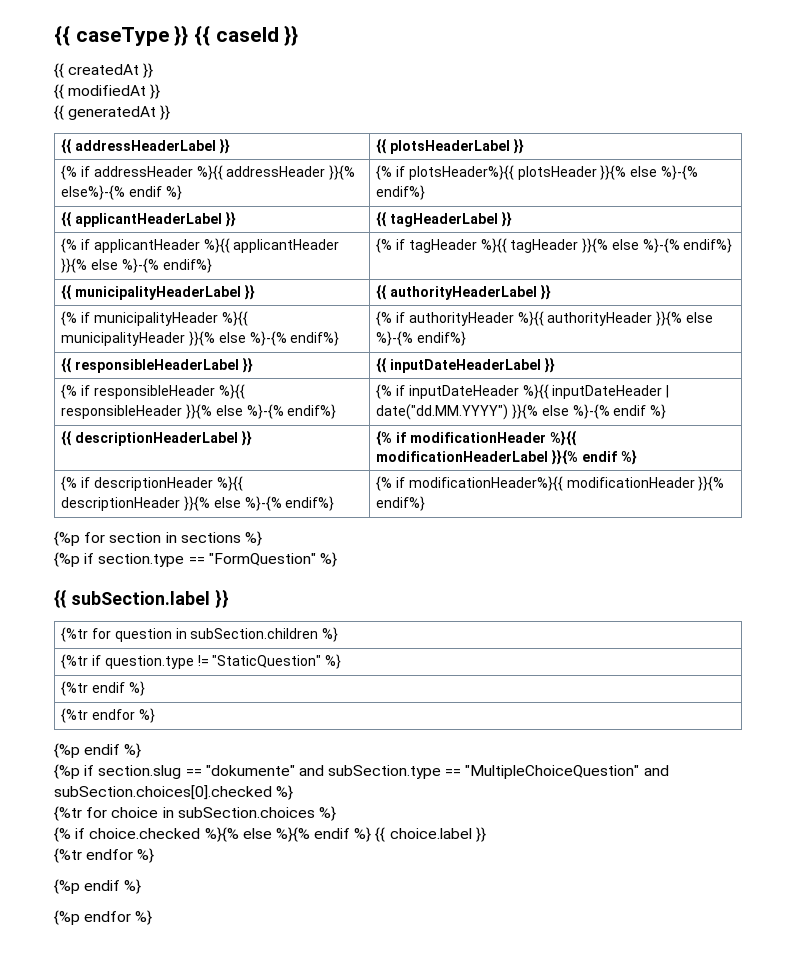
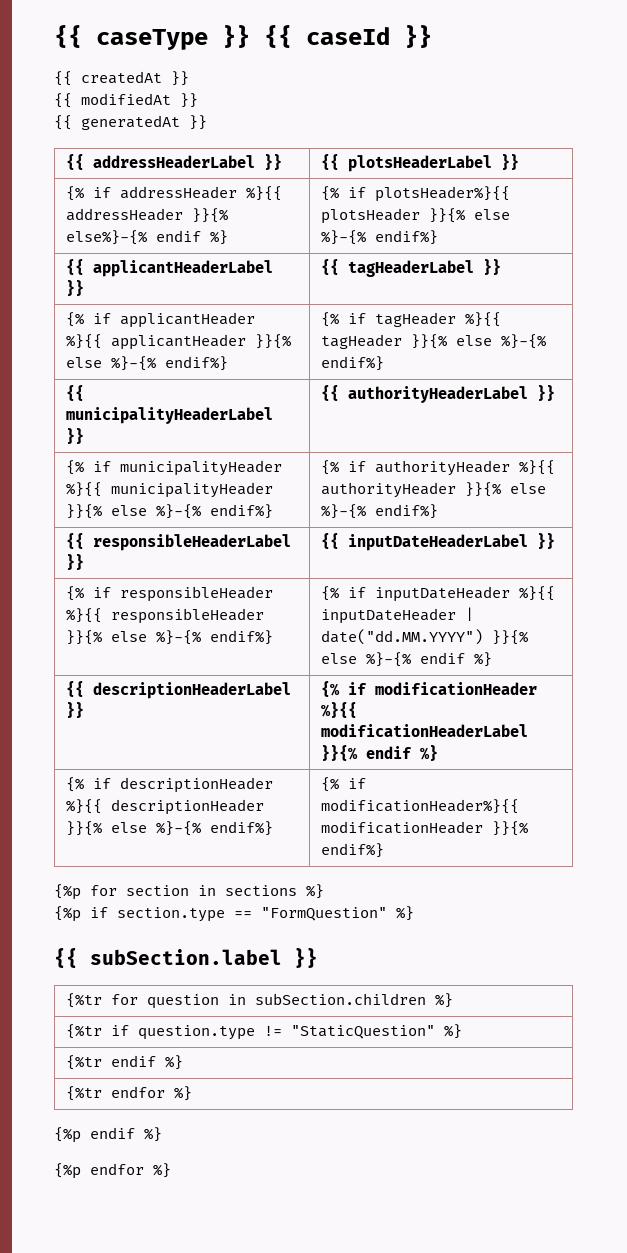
- {%p if section.slug == "dokumente" and subSection.type == "MultipleChoiceQuestion" and subSection.choices[0].checked %}
- {%tr for choice in subSection.choices %}
- {% if choice.checked %}{% else %}{% endif %} {{ choice.label }}
- {%tr endfor %}
- {%p endif %}

